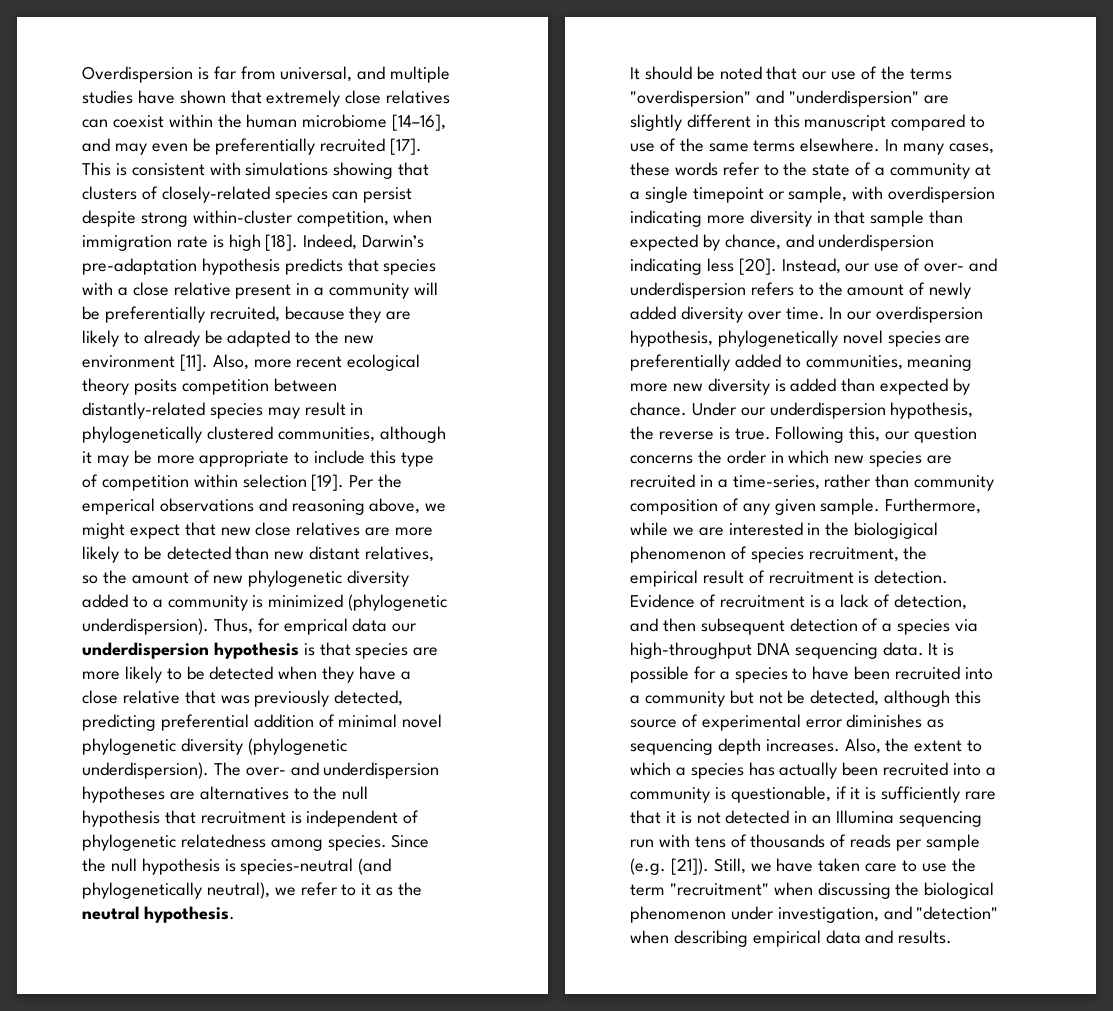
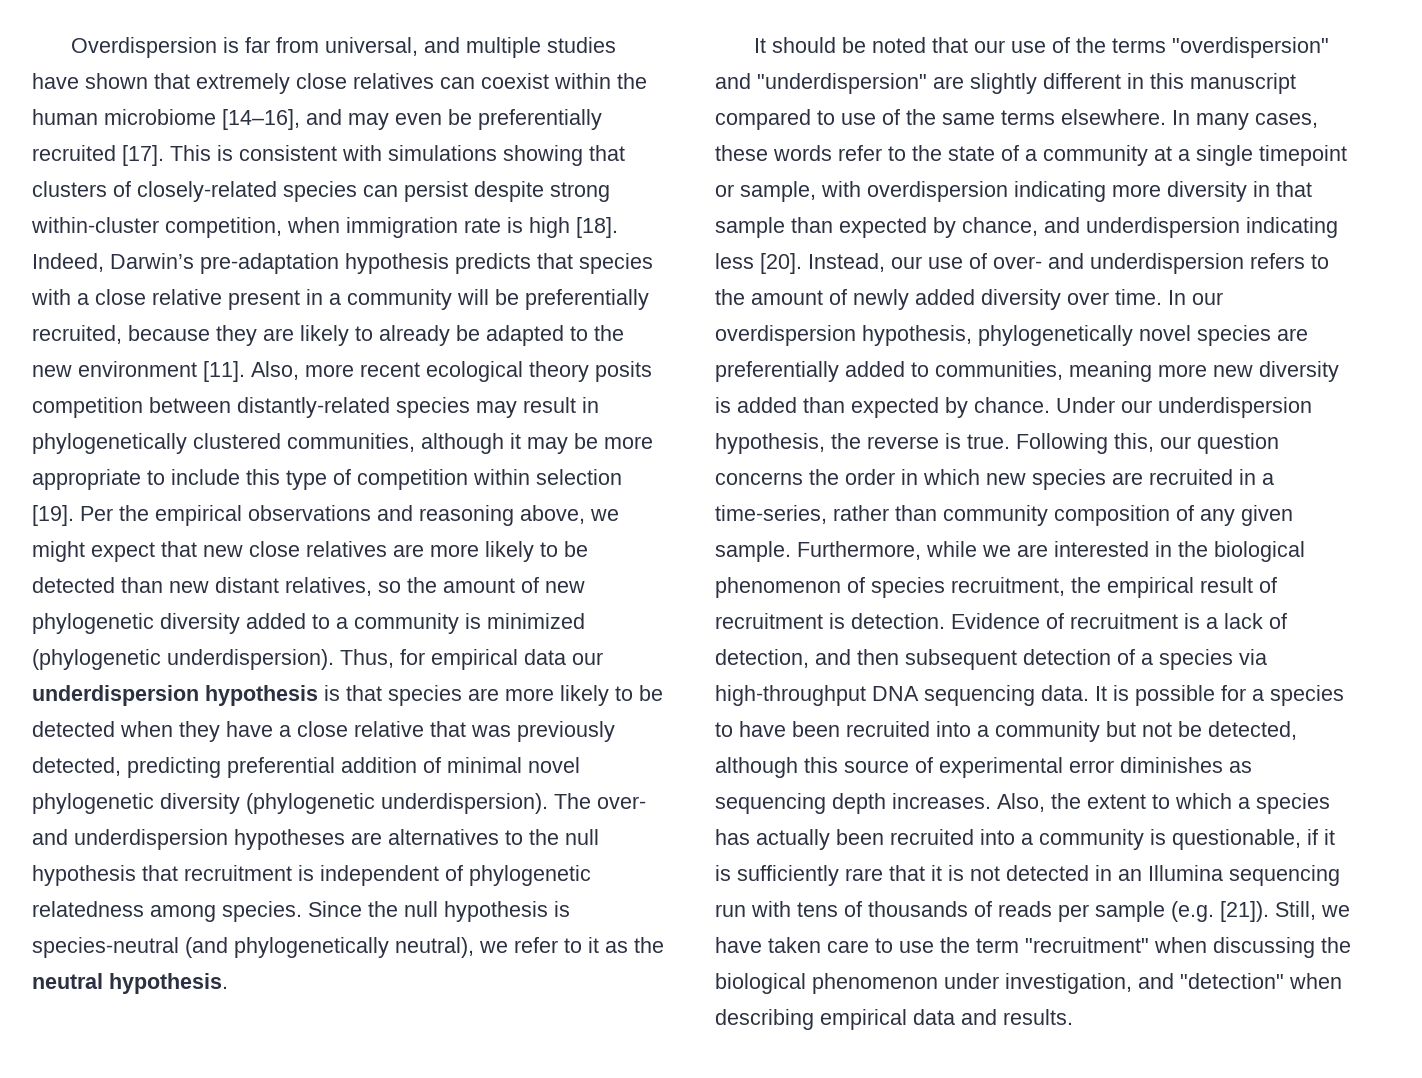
- Per the emperical observations and reasoning above, we might expect that new close relatives are more likely to be detected than new distant relatives, so the amount of new phylogenetic diversity added to a community is minimized (phylogenetic underdispersion).
+ Per the empirical observations and reasoning above, we might expect that new close relatives are more likely to be detected than new distant relatives, so the amount of new phylogenetic diversity added to a community is minimized (phylogenetic underdispersion).
- Thus, for emprical data our underdispersion hypothesis is that species are more likely to be detected when they have a close relative that was previously detected, predicting preferential addition of minimal novel phylogenetic diversity (phylogenetic underdispersion).
+ Thus, for empirical data our underdispersion hypothesis is that species are more likely to be detected when they have a close relative that was previously detected, predicting preferential addition of minimal novel phylogenetic diversity (phylogenetic underdispersion).
- Furthermore, while we are interested in the biologigical phenomenon of species recruitment, the empirical result of recruitment is detection.
+ Furthermore, while we are interested in the biological phenomenon of species recruitment, the empirical result of recruitment is detection.

